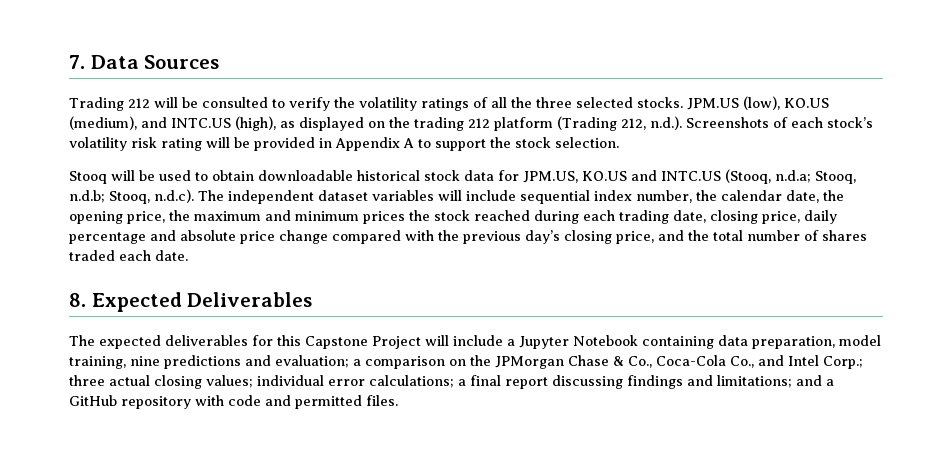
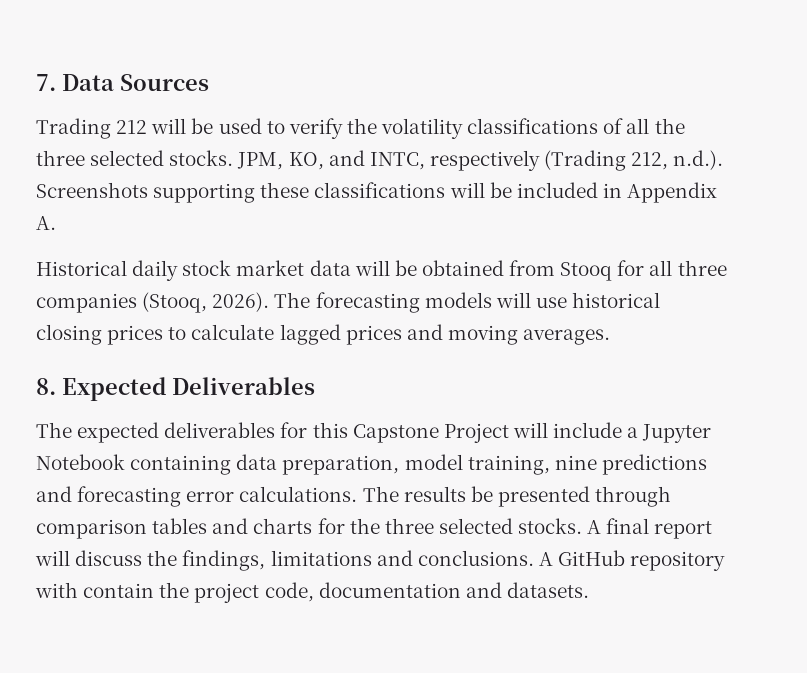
- Trading 212 will be consulted to verify the volatility ratings of all the three selected stocks.
+ Trading 212 will be used to verify the volatility classifications of all the three selected stocks.
- JPM.US (low), KO.US (medium), and INTC.US (high), as displayed on the trading 212 platform (Trading 212, n.d.). Screenshots of each stock’s volatility risk rating will be provided in Appendix A to support the stock selection.
- Stooq will be used to obtain downloadable historical stock data for JPM.US, KO.US and INTC.US (Stooq, n.d.a; Stooq, n.d.b; Stooq, n.d.c). The independent dataset variables will include sequential index number, the calendar date, the opening price, the maximum and minimum prices the stock reached during each trading date, closing price, daily percentage and absolute price change compared with the previous day’s closing price, and the total number of shares traded each date.
+ JPM, KO, and INTC, respectively (Trading 212, n.d.). Screenshots supporting these classifications will be included in Appendix A.
+ Historical daily stock market data will be obtained from Stooq for all three companies (Stooq, 2026). The forecasting models will use historical closing prices to calculate lagged prices and moving averages.
- The expected deliverables for this Capstone Project will include a Jupyter Notebook containing data preparation, model training, nine predictions and evaluation; a comparison on the JPMorgan Chase & Co., Coca-Cola Co., and Intel Corp.; three actual closing values; individual error calculations; a final report discussing findings and limitations; and a GitHub repository with code and permitted files.
+ The expected deliverables for this Capstone Project will include a Jupyter Notebook containing data preparation, model training, nine predictions and forecasting error calculations. The results be presented through comparison tables and charts for the three selected stocks. A final report will discuss the findings, limitations and conclusions. A GitHub repository with contain the project code, documentation and datasets.

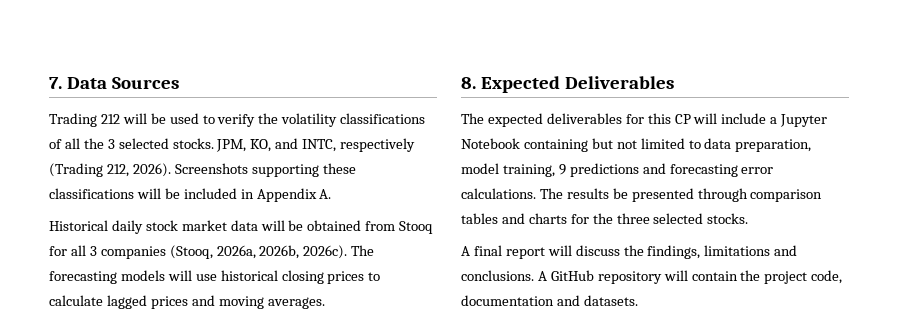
- Trading 212 will be used to verify the volatility classifications of all the three selected stocks.
+ Trading 212 will be used to verify the volatility classifications of all the 3 selected stocks.
- JPM, KO, and INTC, respectively (Trading 212, n.d.). Screenshots supporting these classifications will be included in Appendix A.
+ JPM, KO, and INTC, respectively (Trading 212, 2026). Screenshots supporting these classifications will be included in Appendix A.
- Historical daily stock market data will be obtained from Stooq for all three companies (Stooq, 2026).
+ Historical daily stock market data will be obtained from Stooq for all 3 companies (Stooq, 2026a, 2026b, 2026c).
- The expected deliverables for this Capstone Project will include a Jupyter Notebook containing data preparation, model training, nine predictions and forecasting error calculations.
+ The expected deliverables for this CP will include a Jupyter Notebook containing but not limited to data preparation, model training, 9 predictions and forecasting error calculations.
- The results be presented through comparison tables and charts for the three selected stocks. A final report will discuss the findings, limitations and conclusions.
+ The results be presented through comparison tables and charts for the three selected stocks.
+ A final report will discuss the findings, limitations and conclusions.
- A GitHub repository with contain the project code, documentation and datasets.
+ A GitHub repository will contain the project code, documentation and datasets.

